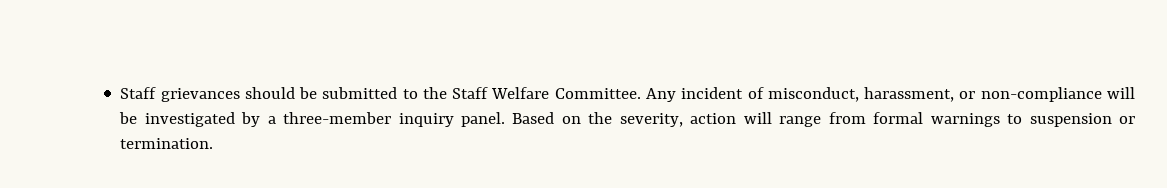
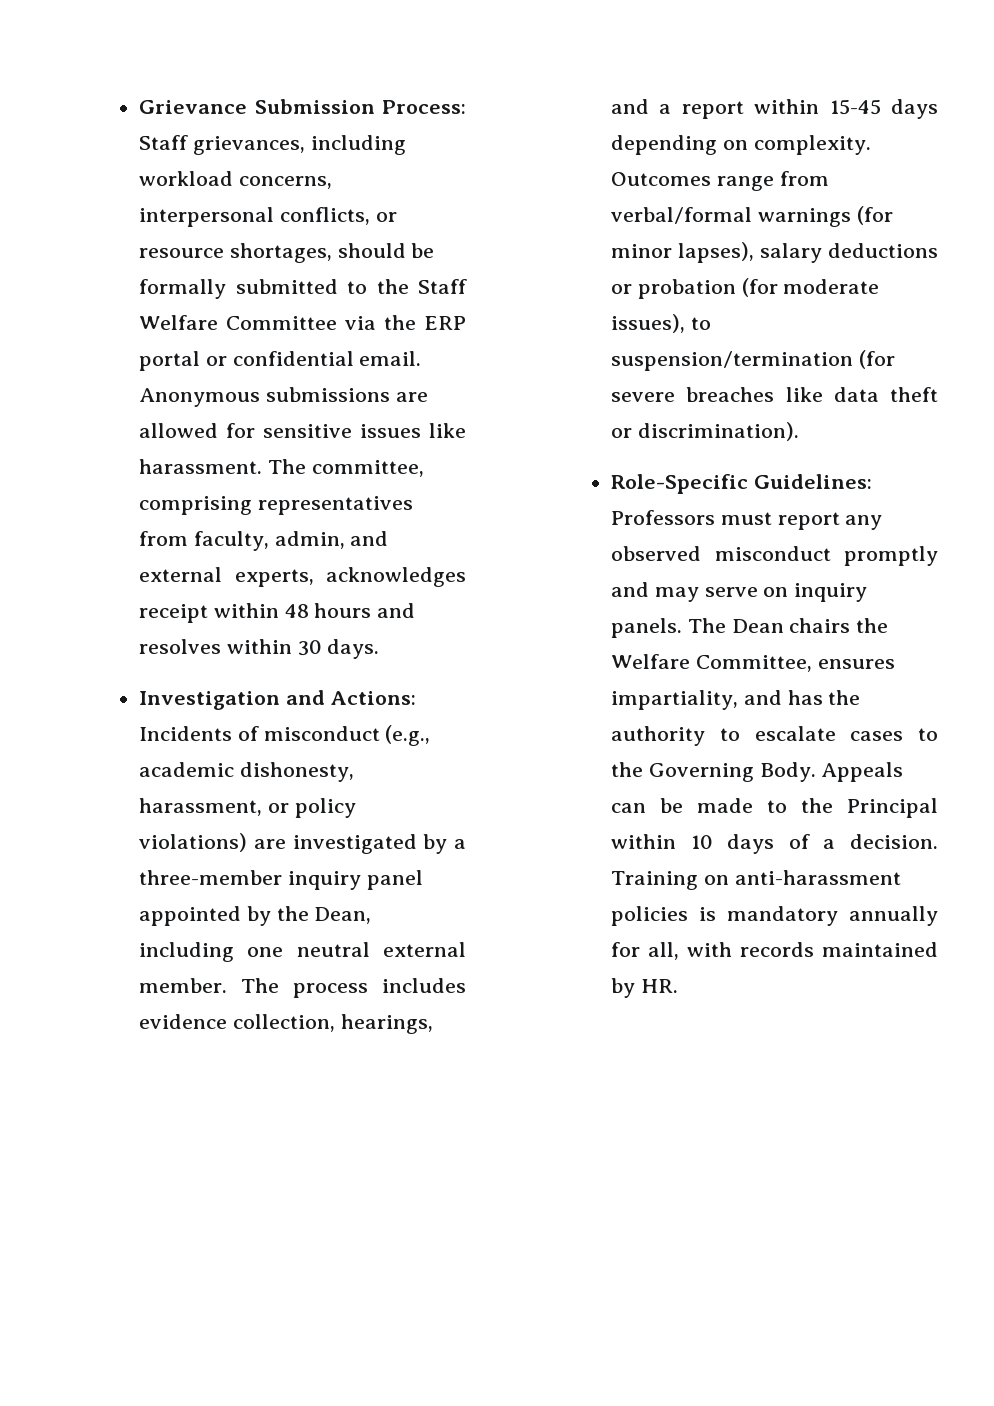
- Staff grievances should be submitted to the Staff Welfare Committee. Any incident of misconduct, harassment, or non-compliance will be investigated by a three-member inquiry panel. Based on the severity, action will range from formal warnings to suspension or termination.
+ Grievance Submission Process: Staff grievances, including workload concerns, interpersonal conflicts, or resource shortages, should be formally submitted to the Staff Welfare Committee via the ERP portal or confidential email. Anonymous submissions are allowed for sensitive issues like harassment. The committee, comprising representatives from faculty, admin, and external experts, acknowledges receipt within 48 hours and resolves within 30 days.
+ Investigation and Actions: Incidents of misconduct (e.g., academic dishonesty, harassment, or policy violations) are investigated by a three-member inquiry panel appointed by the Dean, including one neutral external member. The process includes evidence collection, hearings, and a report within 15-45 days depending on complexity. Outcomes range from verbal/formal warnings (for minor lapses), salary deductions or probation (for moderate issues), to suspension/termination (for severe breaches like data theft or discrimination).
+ Role-Specific Guidelines: Professors must report any observed misconduct promptly and may serve on inquiry panels. The Dean chairs the Welfare Committee, ensures impartiality, and has the authority to escalate cases to the Governing Body. Appeals can be made to the Principal within 10 days of a decision. Training on anti-harassment policies is mandatory annually for all, with records maintained by HR.

